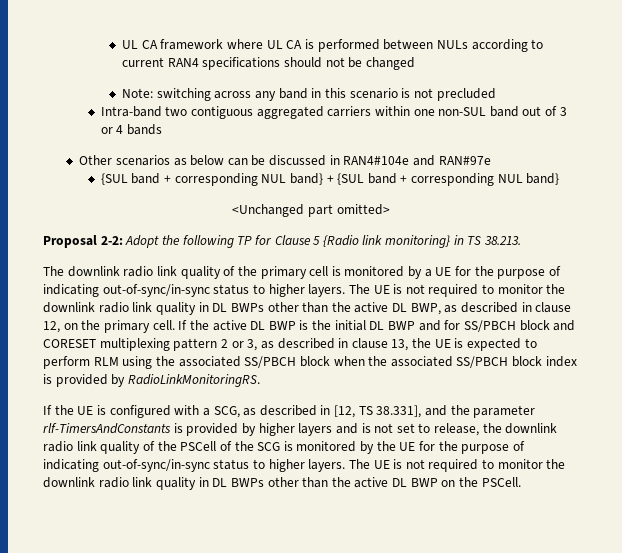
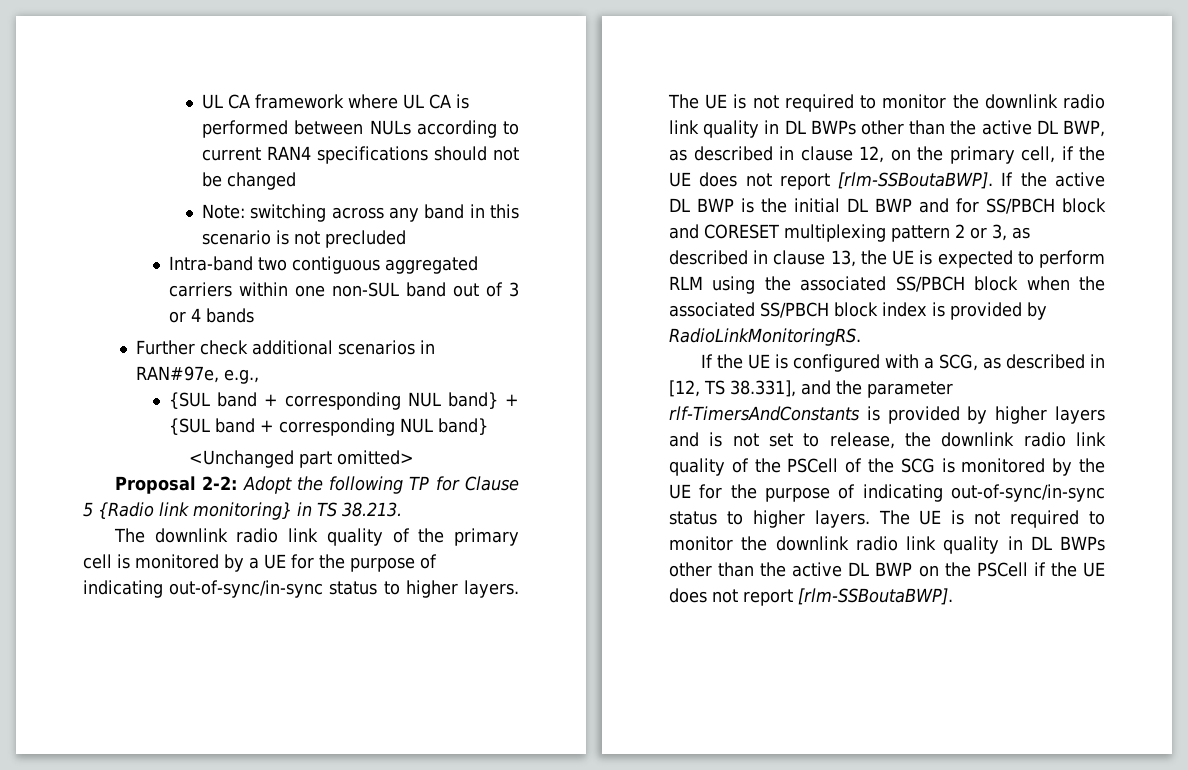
- Other scenarios as below can be discussed in RAN4#104e and RAN#97e
+ Further check additional scenarios in RAN#97e, e.g.,
- The UE is not required to monitor the downlink radio link quality in DL BWPs other than the active DL BWP, as described in clause 12, on the primary cell.
+ The UE is not required to monitor the downlink radio link quality in DL BWPs other than the active DL BWP, as described in clause 12, on the primary cell, if the UE does not report [rlm-SSBoutaBWP].
- The UE is not required to monitor the downlink radio link quality in DL BWPs other than the active DL BWP on the PSCell.
+ The UE is not required to monitor the downlink radio link quality in DL BWPs other than the active DL BWP on the PSCell if the UE does not report [rlm-SSBoutaBWP].

